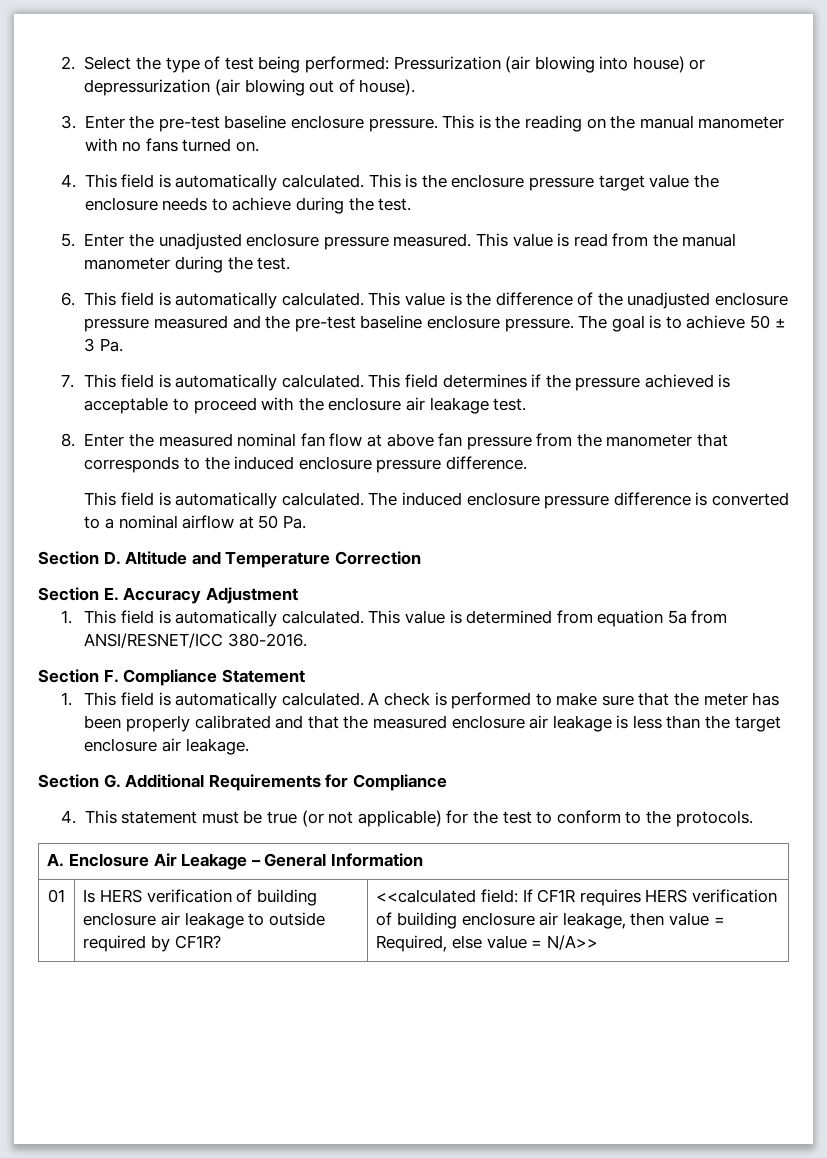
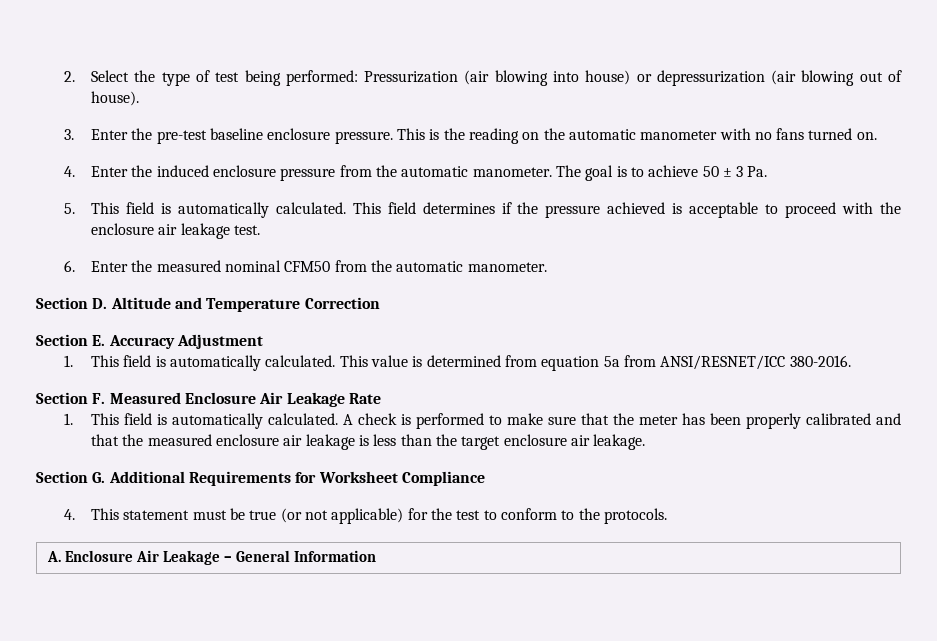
- This is the reading on the manual manometer with no fans turned on.
+ This is the reading on the automatic manometer with no fans turned on.
- 4. This field is automatically calculated. This is the enclosure pressure target value the enclosure needs to achieve during the test.
- 5. Enter the unadjusted enclosure pressure measured. This value is read from the manual manometer during the test.
- 6. This field is automatically calculated. This value is the difference of the unadjusted enclosure pressure measured and the pre-test baseline enclosure pressure.
+ 4. Enter the induced enclosure pressure from the automatic manometer.
- 7. This field is automatically calculated.
+ 5. This field is automatically calculated.
- 8. Enter the measured nominal fan flow at above fan pressure from the manometer that corresponds to the induced enclosure pressure difference.
- This field is automatically calculated. The induced enclosure pressure difference is converted to a nominal airflow at 50 Pa.
+ 6. Enter the measured nominal CFM50 from the automatic manometer.
- Section F. Compliance Statement
+ Section F. Measured Enclosure Air Leakage Rate
- Section G. Additional Requirements for Compliance
+ Section G. Additional Requirements for Worksheet Compliance
- 01 | Is HERS verification of building enclosure air leakage to outside required by CF1R? | <<calculated field: If CF1R requires HERS verification of building enclosure air leakage, then value = Required, else value = N/A>>

